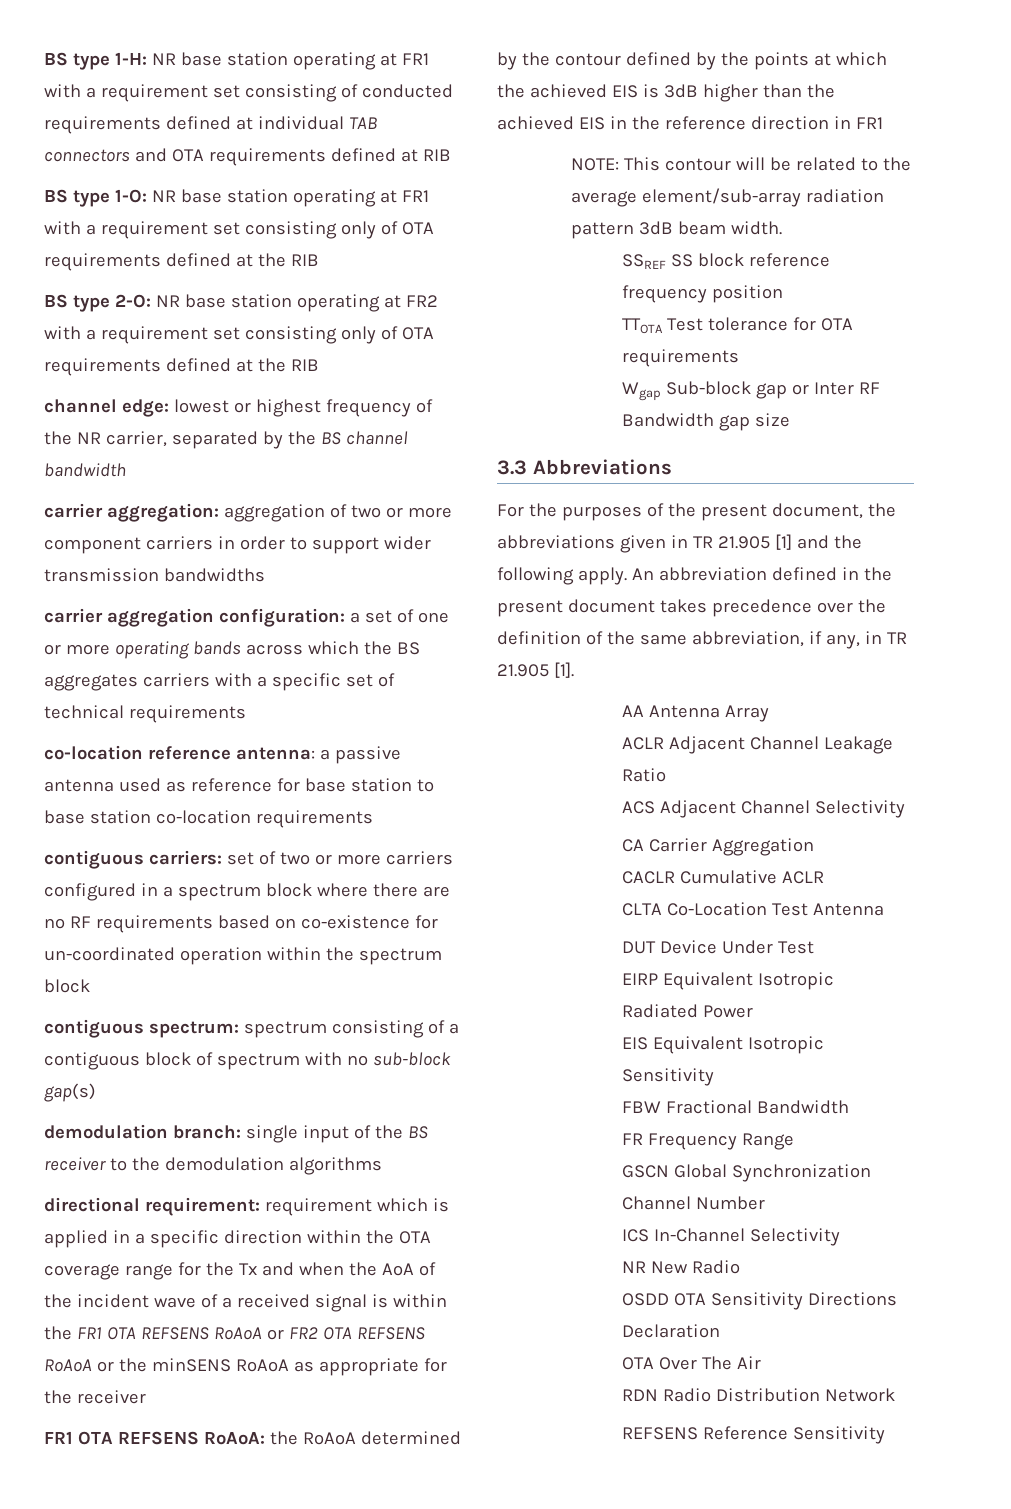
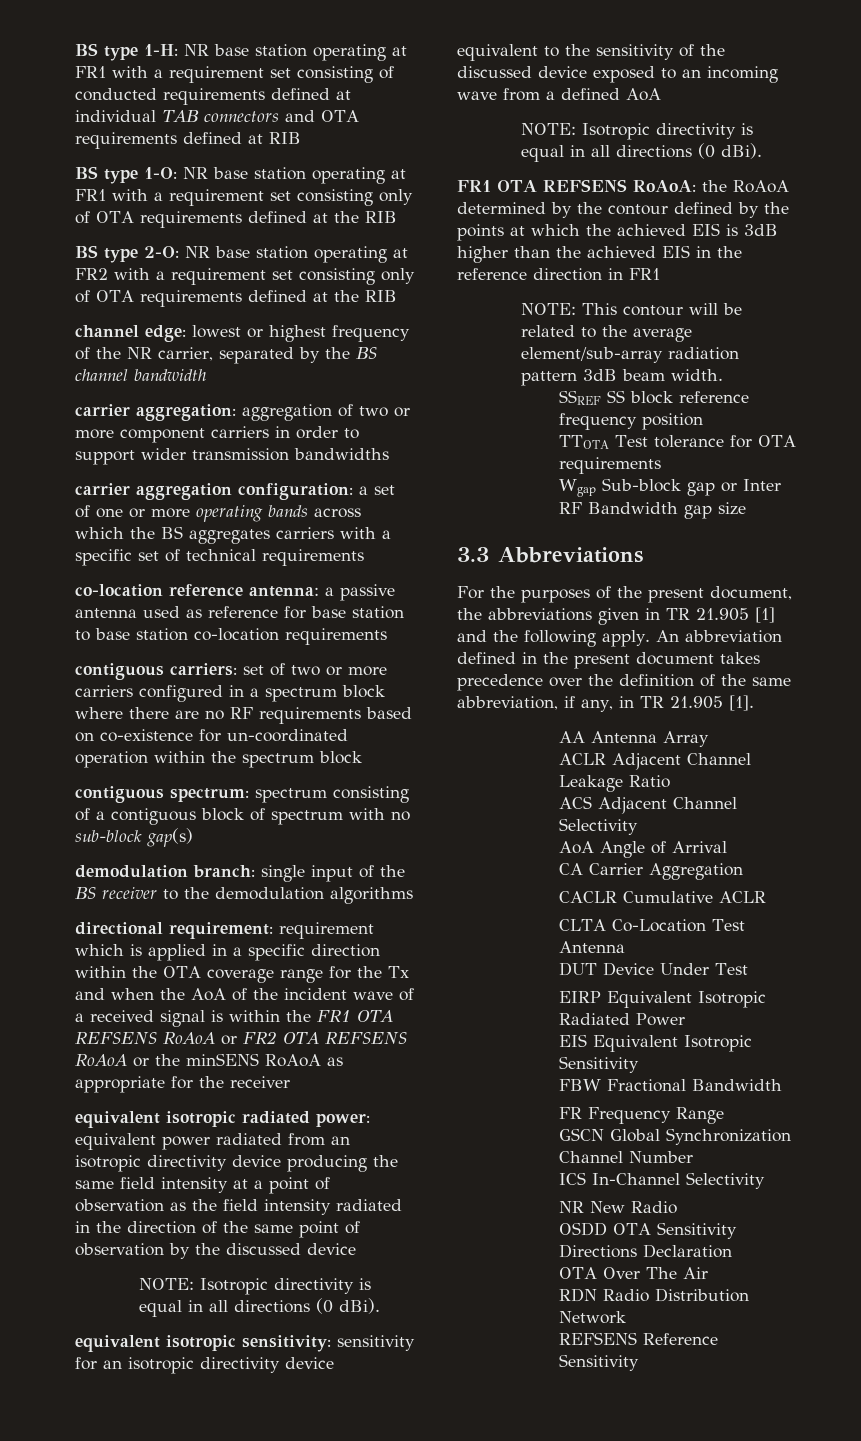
+ equivalent isotropic radiated power: equivalent power radiated from an isotropic directivity device producing the same field intensity at a point of observation as the field intensity radiated in the direction of the same point of observation by the discussed device
+ NOTE: Isotropic directivity is equal in all directions (0 dBi).
+ equivalent isotropic sensitivity: sensitivity for an isotropic directivity device equivalent to the sensitivity of the discussed device exposed to an incoming wave from a defined AoA
+ NOTE: Isotropic directivity is equal in all directions (0 dBi).
+ AoA Angle of Arrival

